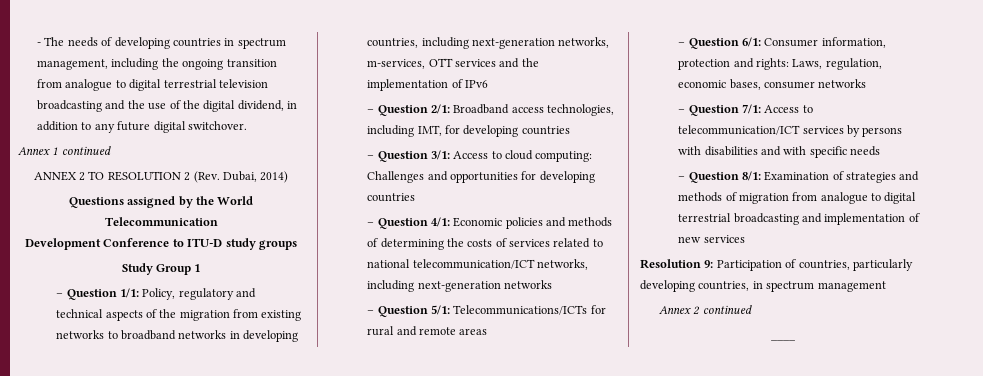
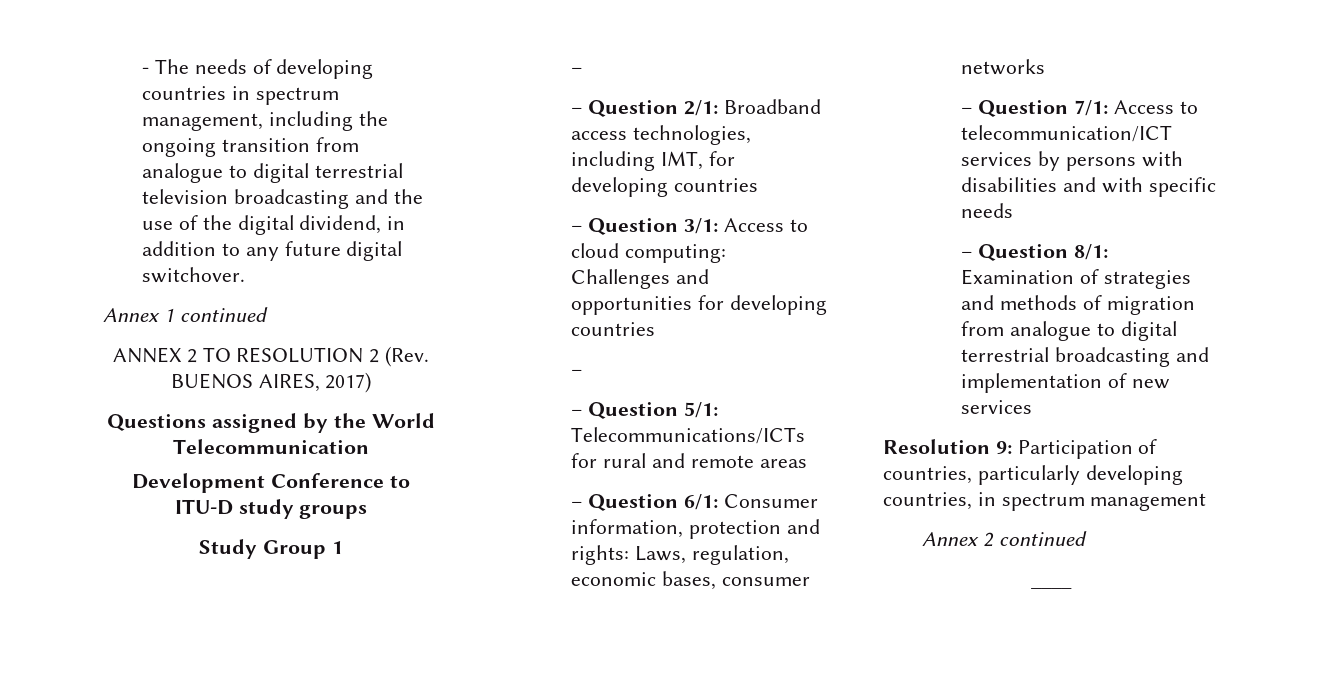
- ANNEX 2 TO RESOLUTION 2 (Rev. Dubai, 2014)
+ ANNEX 2 TO RESOLUTION 2 (Rev. BUENOS AIRES, 2017)
  Study Group 1
- – Question 1/1: Policy, regulatory and technical aspects of the migration from existing networks to broadband networks in developing countries, including next-generation networks, m-services, OTT services and the implementation of IPv6
+ –
  – Question 3/1: Access to cloud computing: Challenges and opportunities for developing countries
- – Question 4/1: Economic policies and methods of determining the costs of services related to national telecommunication/ICT networks, including next-generation networks
+ –

